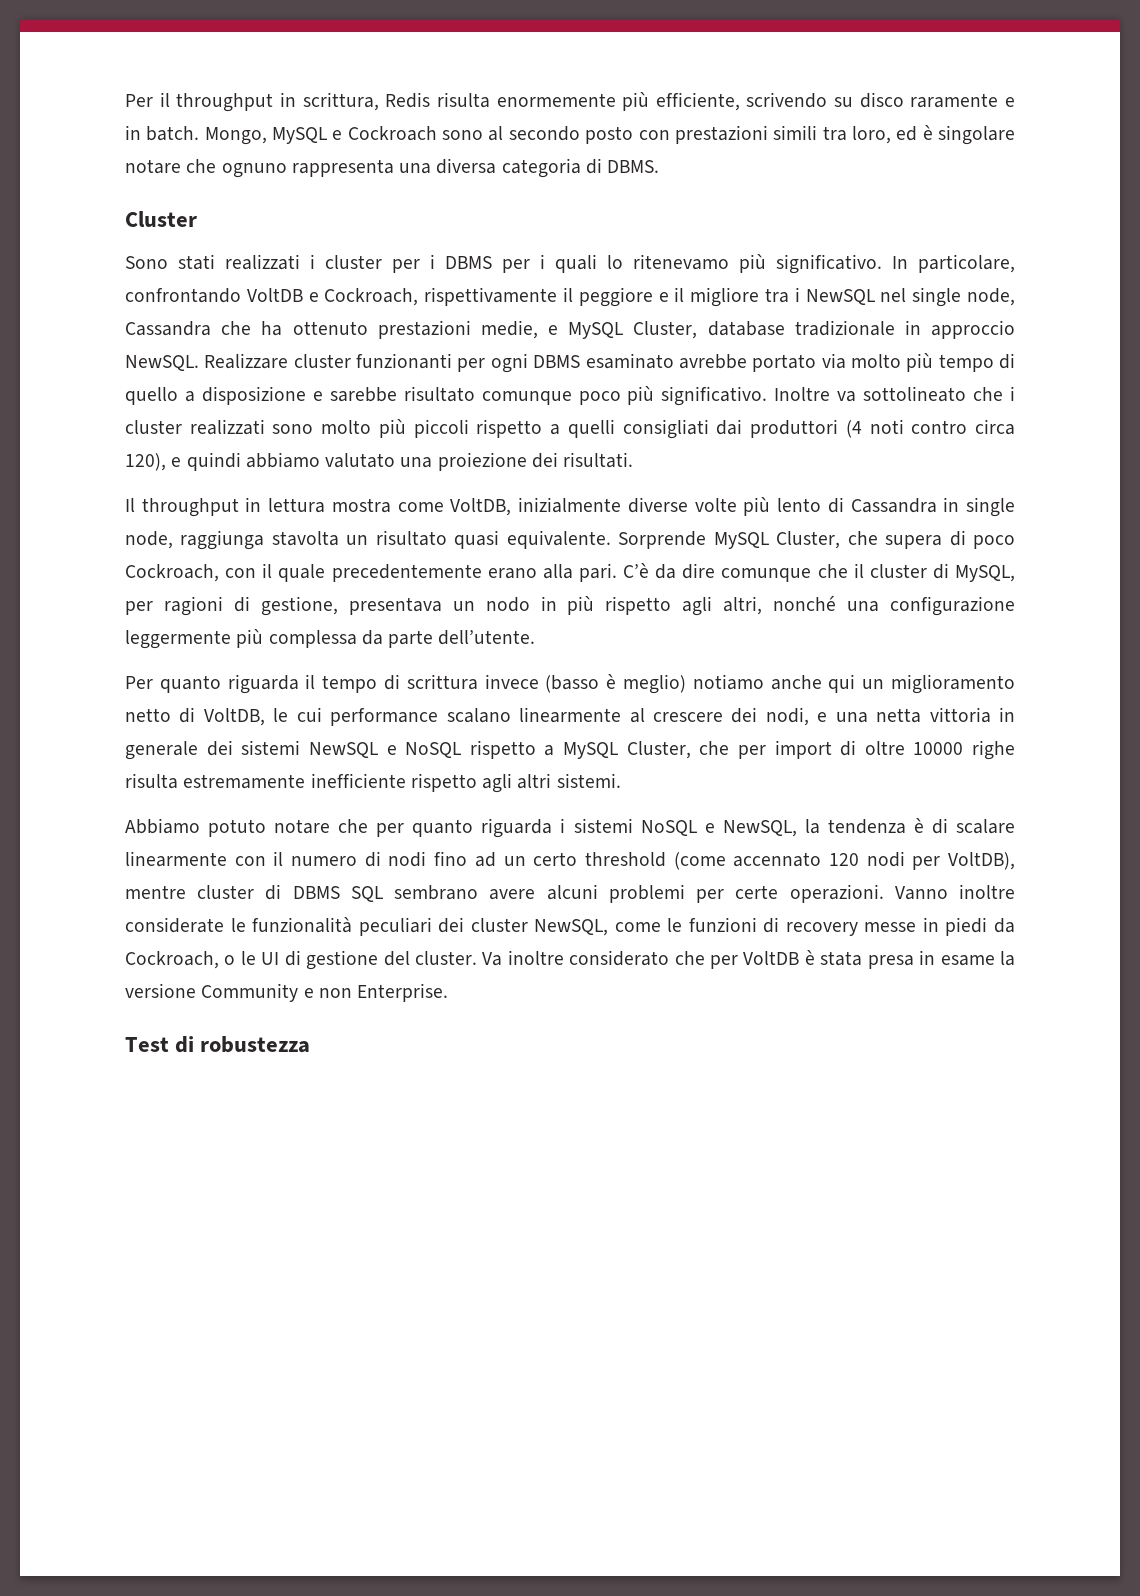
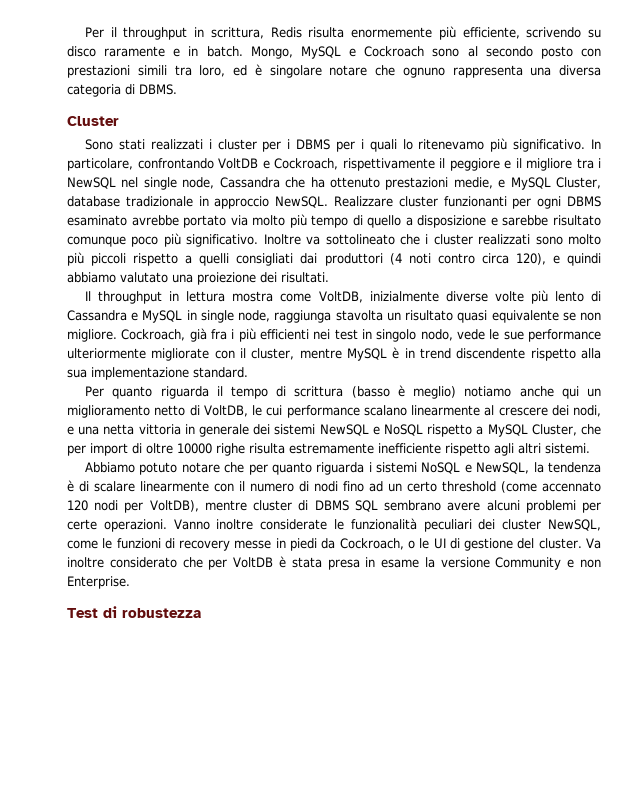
- Il throughput in lettura mostra come VoltDB, inizialmente diverse volte più lento di Cassandra in single node, raggiunga stavolta un risultato quasi equivalente. Sorprende MySQL Cluster, che supera di poco Cockroach, con il quale precedentemente erano alla pari. C’è da dire comunque che il cluster di MySQL, per ragioni di gestione, presentava un nodo in più rispetto agli altri, nonché una configurazione leggermente più complessa da parte dell’utente.
+ Il throughput in lettura mostra come VoltDB, inizialmente diverse volte più lento di Cassandra e MySQL in single node, raggiunga stavolta un risultato quasi equivalente se non migliore. Cockroach, già fra i più efficienti nei test in singolo nodo, vede le sue performance ulteriormente migliorate con il cluster, mentre MySQL è in trend discendente rispetto alla sua implementazione standard.
- Per quanto riguarda il tempo di scrittura invece (basso è meglio) notiamo anche qui un miglioramento netto di VoltDB, le cui performance scalano linearmente al crescere dei nodi, e una netta vittoria in generale dei sistemi NewSQL e NoSQL rispetto a MySQL Cluster, che per import di oltre 10000 righe risulta estremamente inefficiente rispetto agli altri sistemi.
+ Per quanto riguarda il tempo di scrittura (basso è meglio) notiamo anche qui un miglioramento netto di VoltDB, le cui performance scalano linearmente al crescere dei nodi, e una netta vittoria in generale dei sistemi NewSQL e NoSQL rispetto a MySQL Cluster, che per import di oltre 10000 righe risulta estremamente inefficiente rispetto agli altri sistemi.

